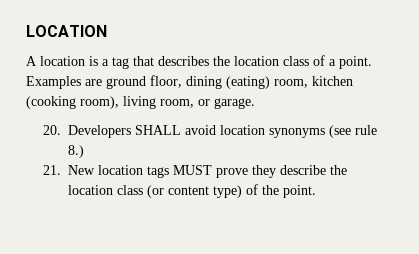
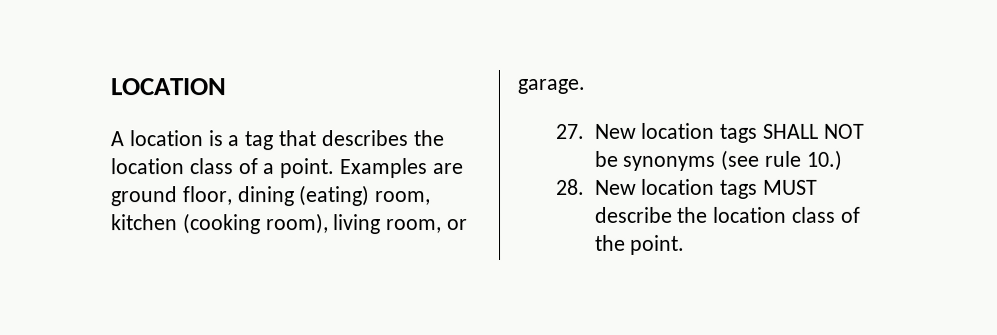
- 20. Developers SHALL avoid location synonyms (see rule 8.)
- 21. New location tags MUST prove they describe the location class (or content type) of the point.
+ 27. New location tags SHALL NOT be synonyms (see rule 10.)
+ 28. New location tags MUST describe the location class of the point.

